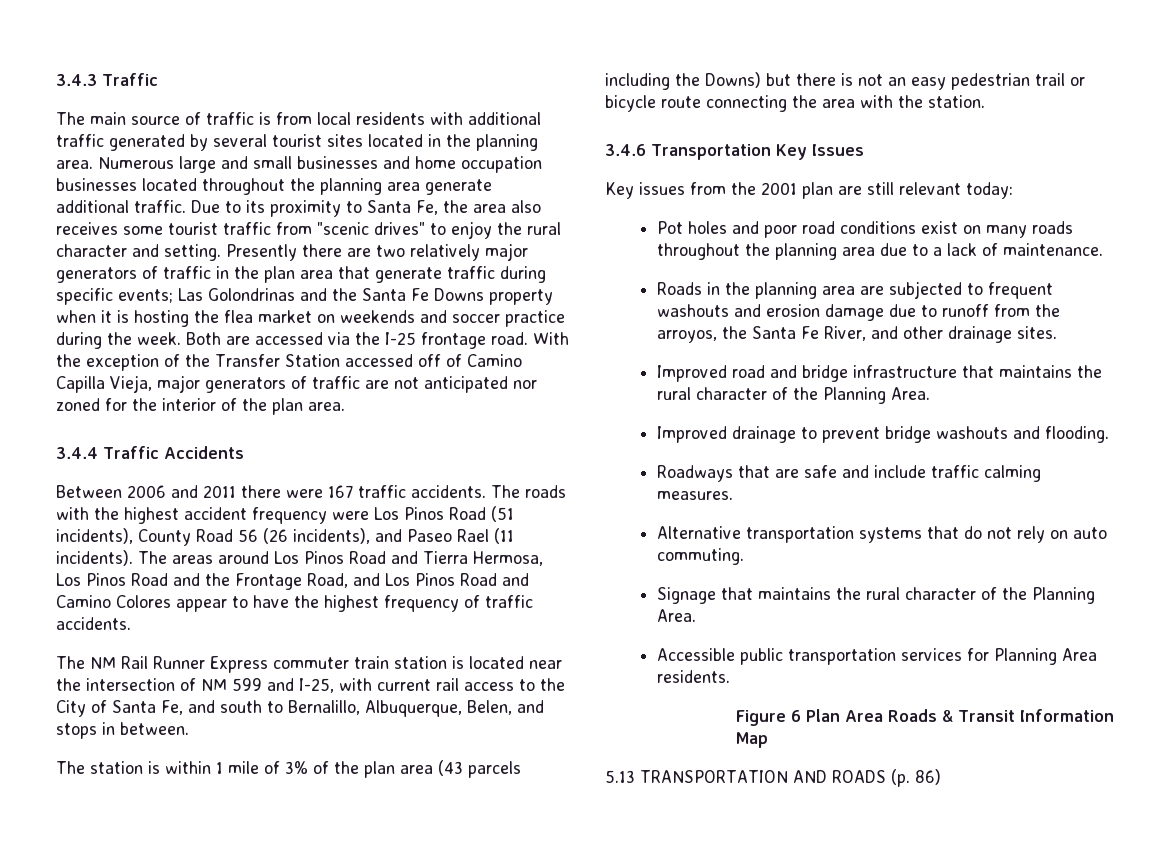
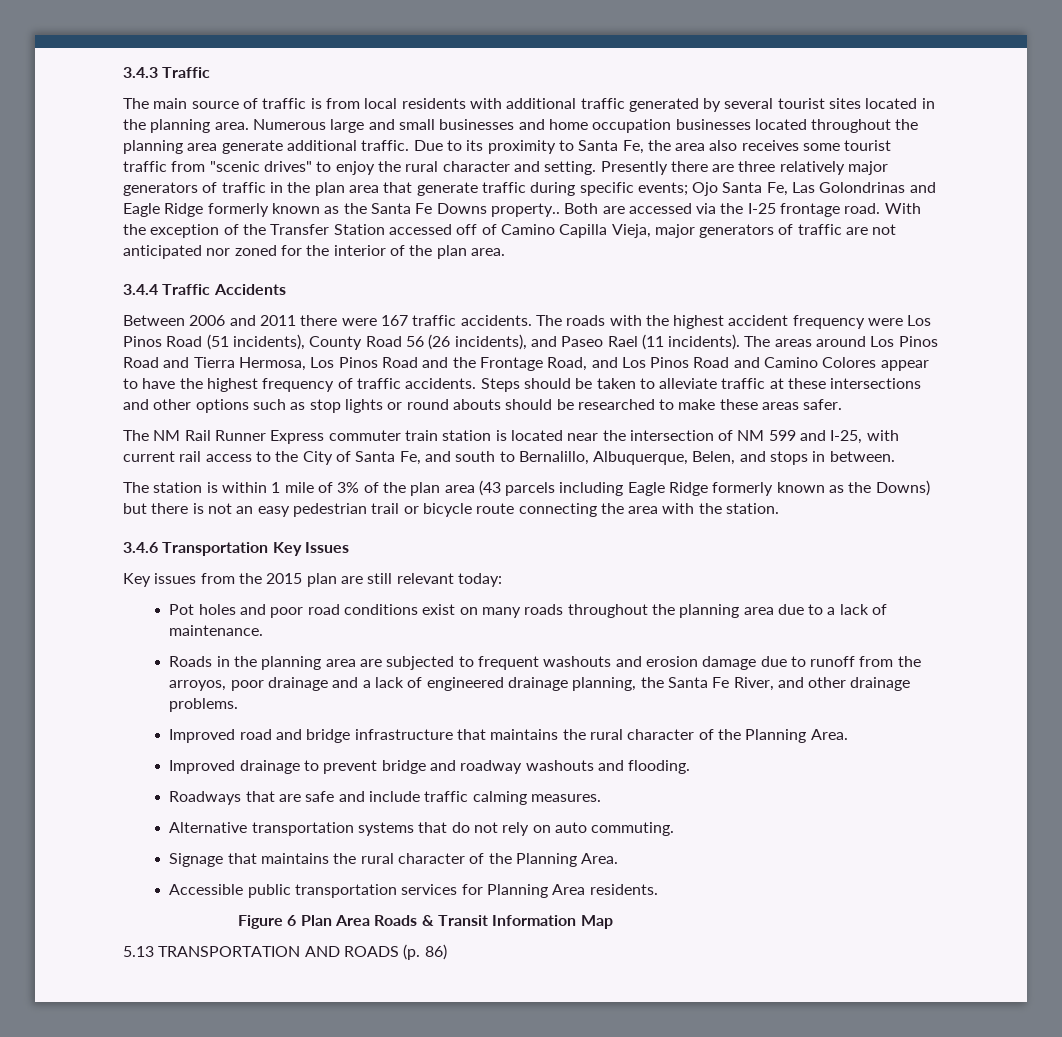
- Presently there are two relatively major generators of traffic in the plan area that generate traffic during specific events; Las Golondrinas and the Santa Fe Downs property when it is hosting the flea market on weekends and soccer practice during the week.
+ Presently there are three relatively major generators of traffic in the plan area that generate traffic during specific events; Ojo Santa Fe, Las Golondrinas and Eagle Ridge formerly known as the Santa Fe Downs property..
+ Steps should be taken to alleviate traffic at these intersections and other options such as stop lights or round abouts should be researched to make these areas safer.
- The station is within 1 mile of 3% of the plan area (43 parcels including the Downs) but there is not an easy pedestrian trail or bicycle route connecting the area with the station.
+ The station is within 1 mile of 3% of the plan area (43 parcels including Eagle Ridge formerly known as the Downs) but there is not an easy pedestrian trail or bicycle route connecting the area with the station.
- Key issues from the 2001 plan are still relevant today:
+ Key issues from the 2015 plan are still relevant today:
- Roads in the planning area are subjected to frequent washouts and erosion damage due to runoff from the arroyos, the Santa Fe River, and other drainage sites.
+ Roads in the planning area are subjected to frequent washouts and erosion damage due to runoff from the arroyos, poor drainage and a lack of engineered drainage planning, the Santa Fe River, and other drainage problems.
- Improved drainage to prevent bridge washouts and flooding.
+ Improved drainage to prevent bridge and roadway washouts and flooding.

